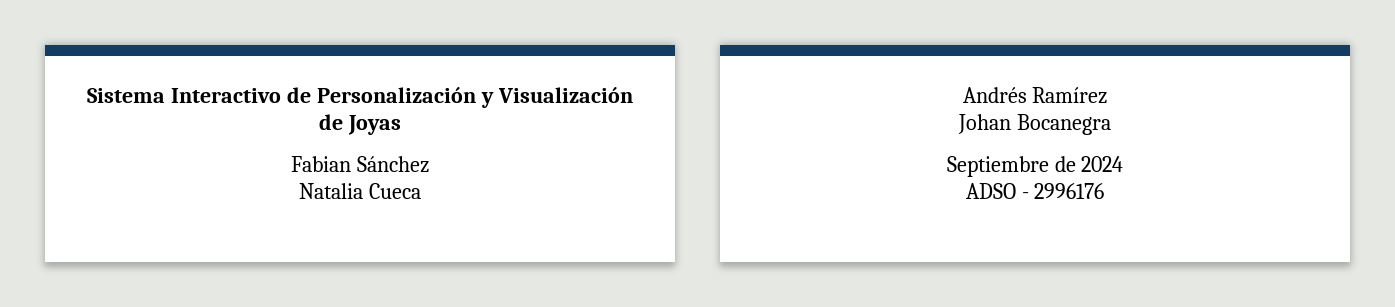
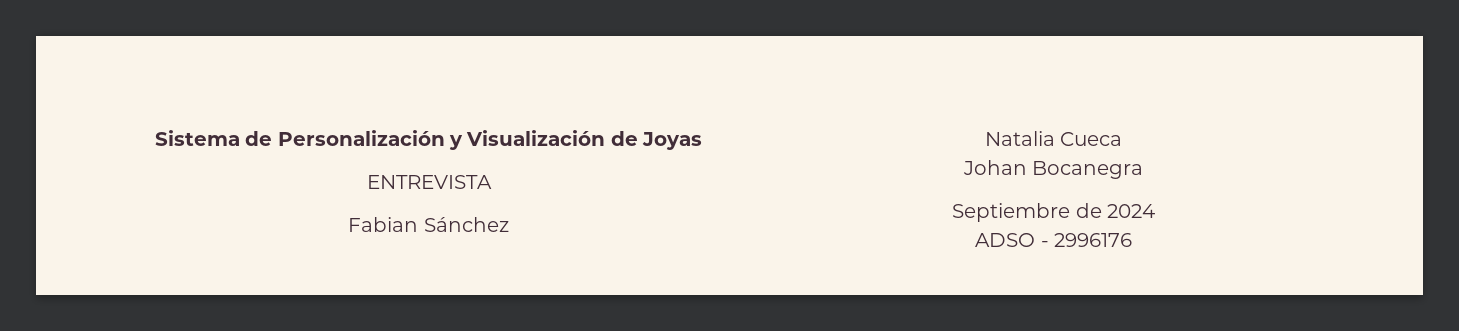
- Sistema Interactivo de Personalización y Visualización de Joyas
+ Sistema de Personalización y Visualización de Joyas
+ ENTREVISTA
- Andrés Ramírez

